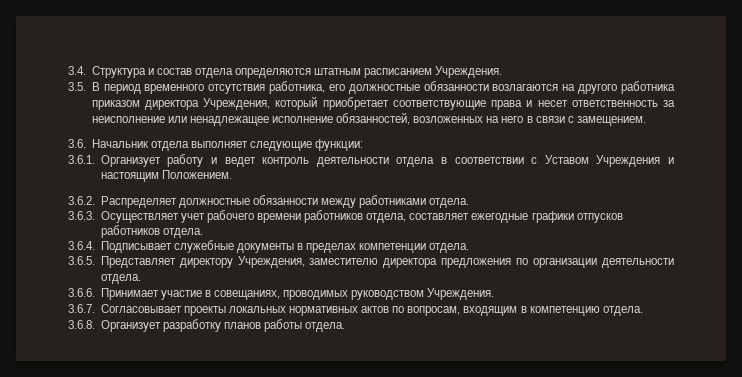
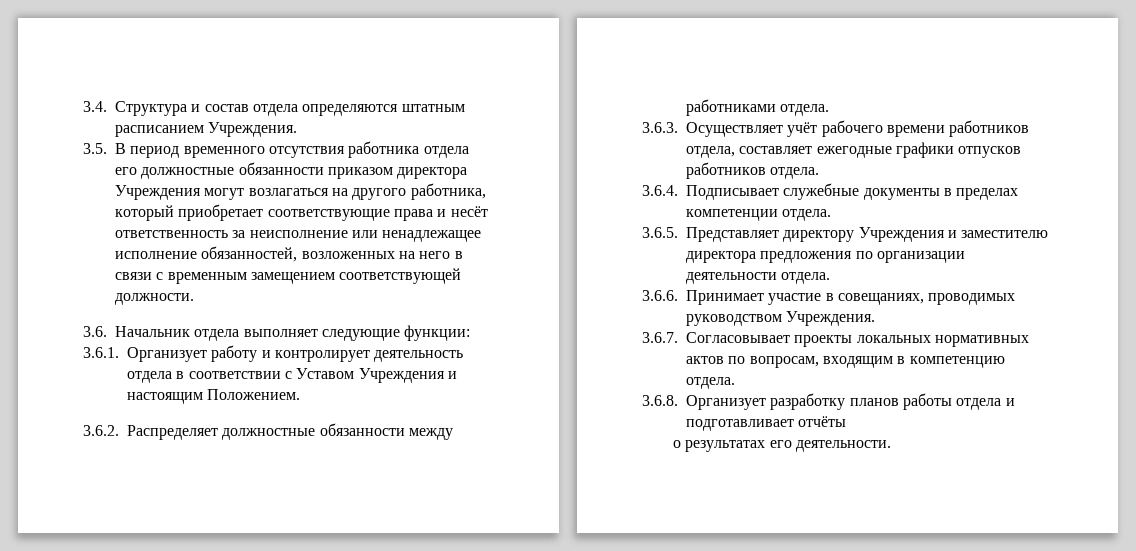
- 3.5. В период временного отсутствия работника, его должностные обязанности возлагаются на другого работника приказом директора Учреждения, который приобретает соответствующие права и несет ответственность за неисполнение или ненадлежащее исполнение обязанностей, возложенных на него в связи с замещением.
+ 3.5. В период временного отсутствия работника отдела его должностные обязанности приказом директора Учреждения могут возлагаться на другого работника, который приобретает соответствующие права и несёт ответственность за неисполнение или ненадлежащее исполнение обязанностей, возложенных на него в связи с временным замещением соответствующей должности.
- 3.6.1. Организует работу и ведет контроль деятельности отдела в соответствии с Уставом Учреждения и настоящим Положением.
+ 3.6.1. Организует работу и контролирует деятельность отдела в соответствии с Уставом Учреждения и настоящим Положением.
- 3.6.3. Осуществляет учет рабочего времени работников отдела, составляет ежегодные графики отпусков работников отдела.
+ 3.6.3. Осуществляет учёт рабочего времени работников отдела, составляет ежегодные графики отпусков работников отдела.
- 3.6.5. Представляет директору Учреждения, заместителю директора предложения по организации деятельности отдела.
+ 3.6.5. Представляет директору Учреждения и заместителю директора предложения по организации деятельности отдела.
- 3.6.8. Организует разработку планов работы отдела.
+ 3.6.8. Организует разработку планов работы отдела и подготавливает отчёты
+ о результатах его деятельности.

